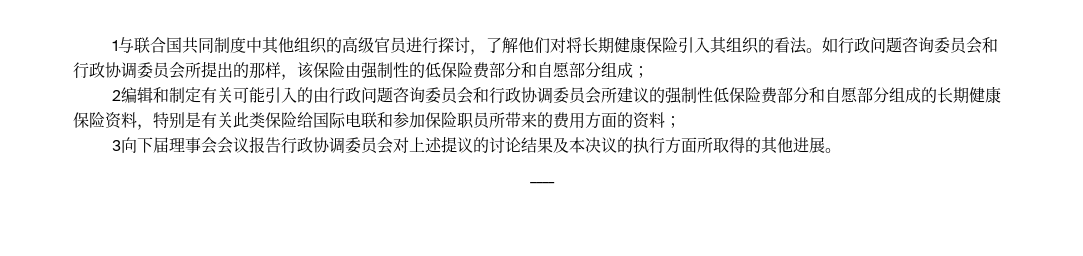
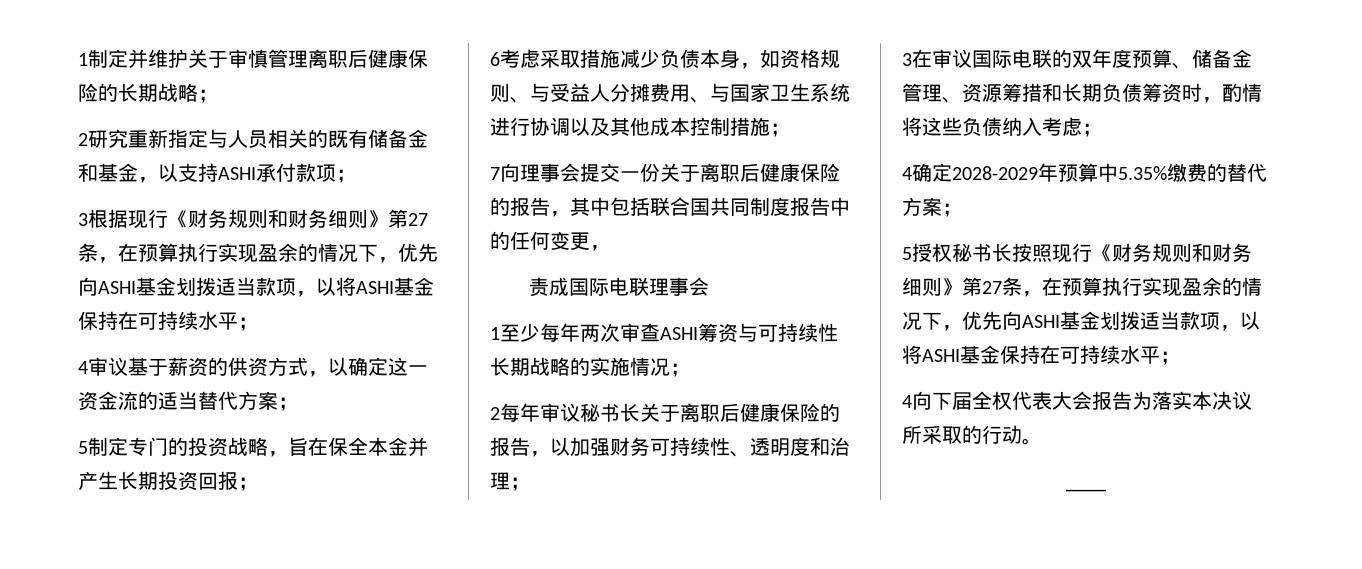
- 1与联合国共同制度中其他组织的高级官员进行探讨，了解他们对将长期健康保险引入其组织的看法。如行政问题咨询委员会和行政协调委员会所提出的那样，该保险由强制性的低保险费部分和自愿部分组成；
- 2编辑和制定有关可能引入的由行政问题咨询委员会和行政协调委员会所建议的强制性低保险费部分和自愿部分组成的长期健康保险资料，特别是有关此类保险给国际电联和参加保险职员所带来的费用方面的资料；
- 3向下届理事会会议报告行政协调委员会对上述提议的讨论结果及本决议的执行方面所取得的其他进展。
+ 1制定并维护关于审慎管理离职后健康保险的长期战略；
+ 2研究重新指定与人员相关的既有储备金和基金，以支持ASHI承付款项；
+ 3根据现行《财务规则和财务细则》第27条，在预算执行实现盈余的情况下，优先向ASHI基金划拨适当款项，以将ASHI基金保持在可持续水平；
+ 4审议基于薪资的供资方式，以确定这一资金流的适当替代方案；
+ 5制定专门的投资战略，旨在保全本金并产生长期投资回报；
+ 6考虑采取措施减少负债本身，如资格规则、与受益人分摊费用、与国家卫生系统进行协调以及其他成本控制措施；
+ 7向理事会提交一份关于离职后健康保险的报告，其中包括联合国共同制度报告中的任何变更，
+ 责成国际电联理事会
+ 1至少每年两次审查ASHI筹资与可持续性长期战略的实施情况；
+ 2每年审议秘书长关于离职后健康保险的报告，以加强财务可持续性、透明度和治理；
+ 3在审议国际电联的双年度预算、储备金管理、资源筹措和长期负债筹资时，酌情将这些负债纳入考虑；
+ 4确定2028-2029年预算中5.35%缴费的替代方案；
+ 5授权秘书长按照现行《财务规则和财务细则》第27条，在预算执行实现盈余的情况下，优先向ASHI基金划拨适当款项，以将ASHI基金保持在可持续水平；
+ 4向下届全权代表大会报告为落实本决议所采取的行动。

